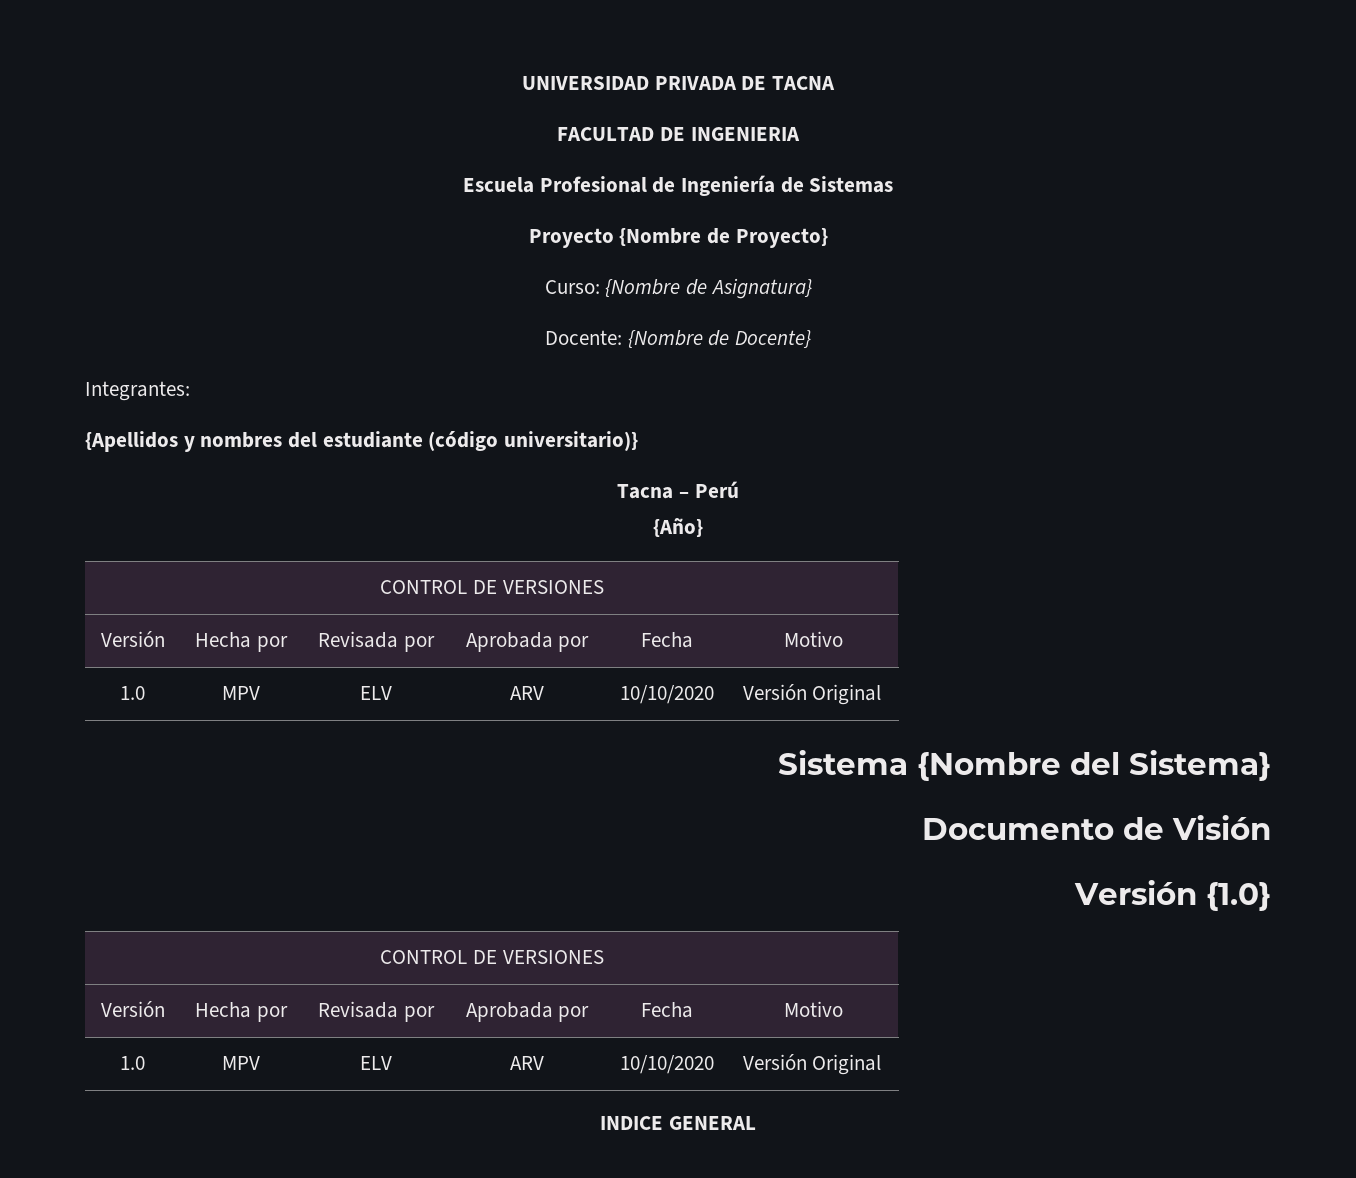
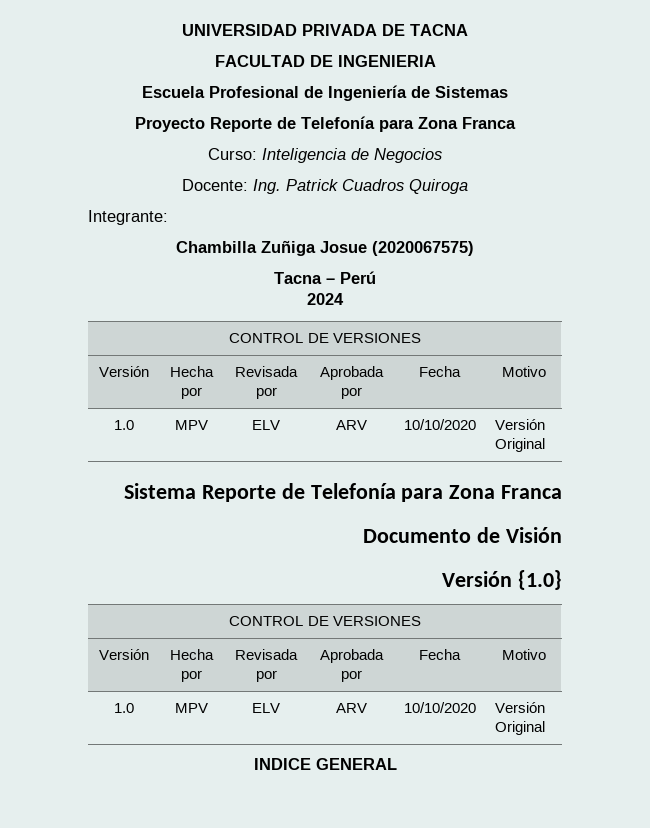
- Proyecto {Nombre de Proyecto}
- Curso: {Nombre de Asignatura}
- Docente: {Nombre de Docente}
- Integrantes:
- {Apellidos y nombres del estudiante (código universitario)}
+ Proyecto Reporte de Telefonía para Zona Franca
+ Curso: Inteligencia de Negocios
+ Docente: Ing. Patrick Cuadros Quiroga
+ Integrante:
+ Chambilla Zuñiga Josue (2020067575)
- {Año}
+ 2024
- Sistema {Nombre del Sistema}
+ Sistema Reporte de Telefonía para Zona Franca

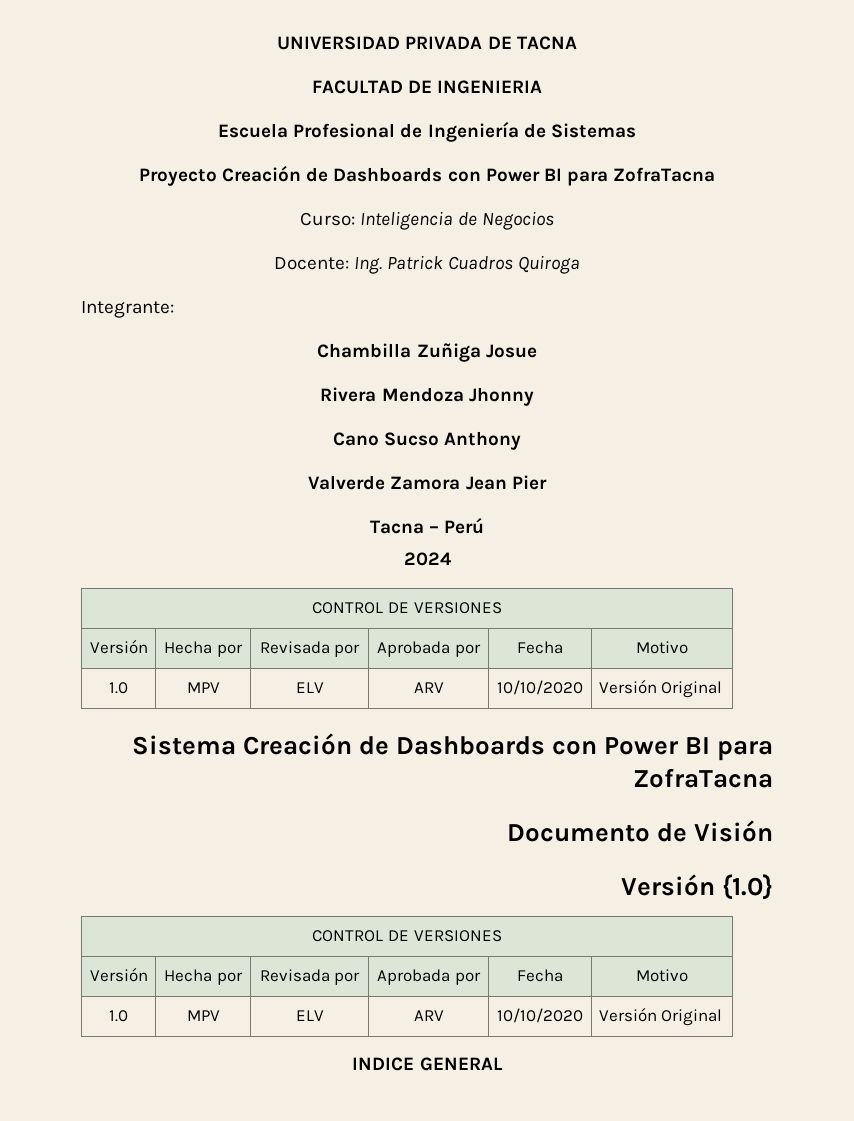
- Proyecto Reporte de Telefonía para Zona Franca
+ Proyecto Creación de Dashboards con Power BI para ZofraTacna
- Chambilla Zuñiga Josue (2020067575)
+ Chambilla Zuñiga Josue
+ Rivera Mendoza Jhonny
+ Cano Sucso Anthony
+ Valverde Zamora Jean Pier
- Sistema Reporte de Telefonía para Zona Franca
+ Sistema Creación de Dashboards con Power BI para ZofraTacna

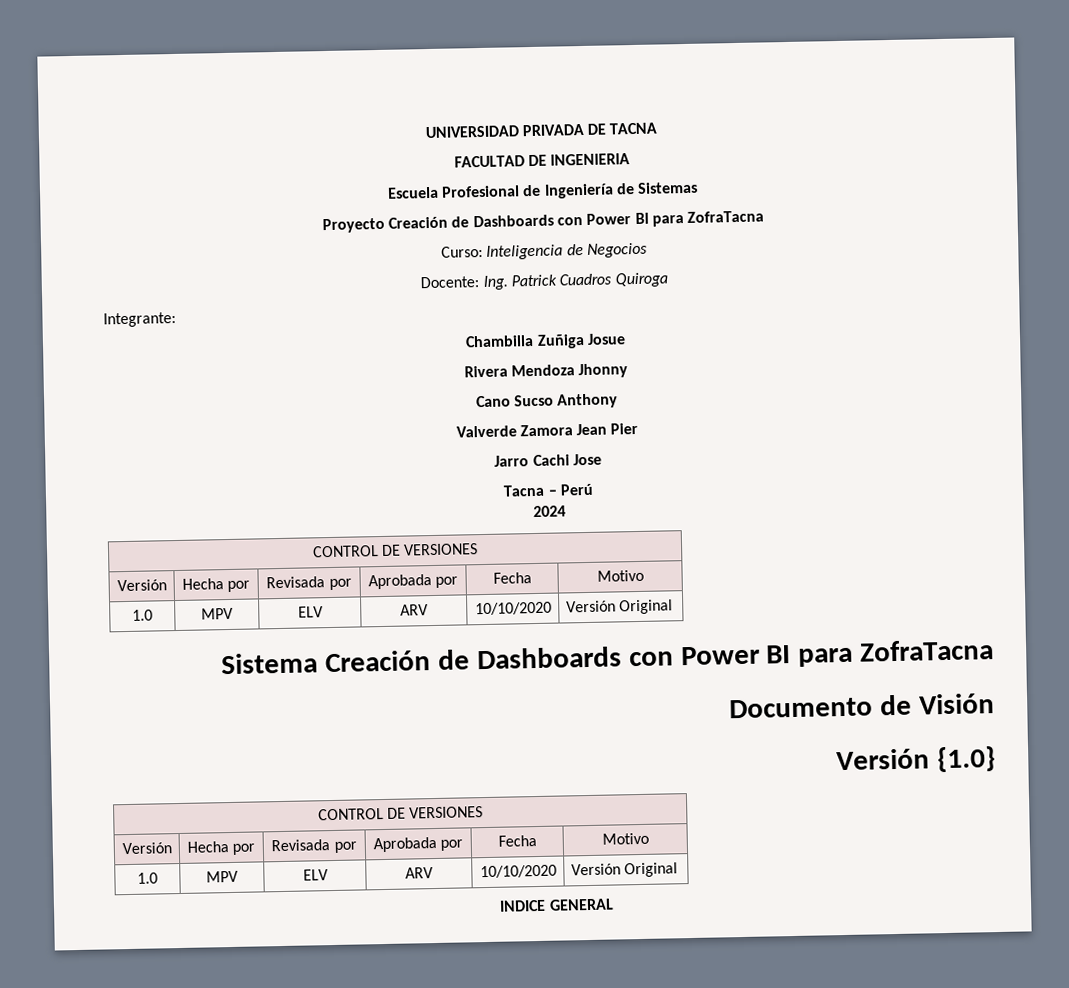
+ Jarro Cachi Jose

